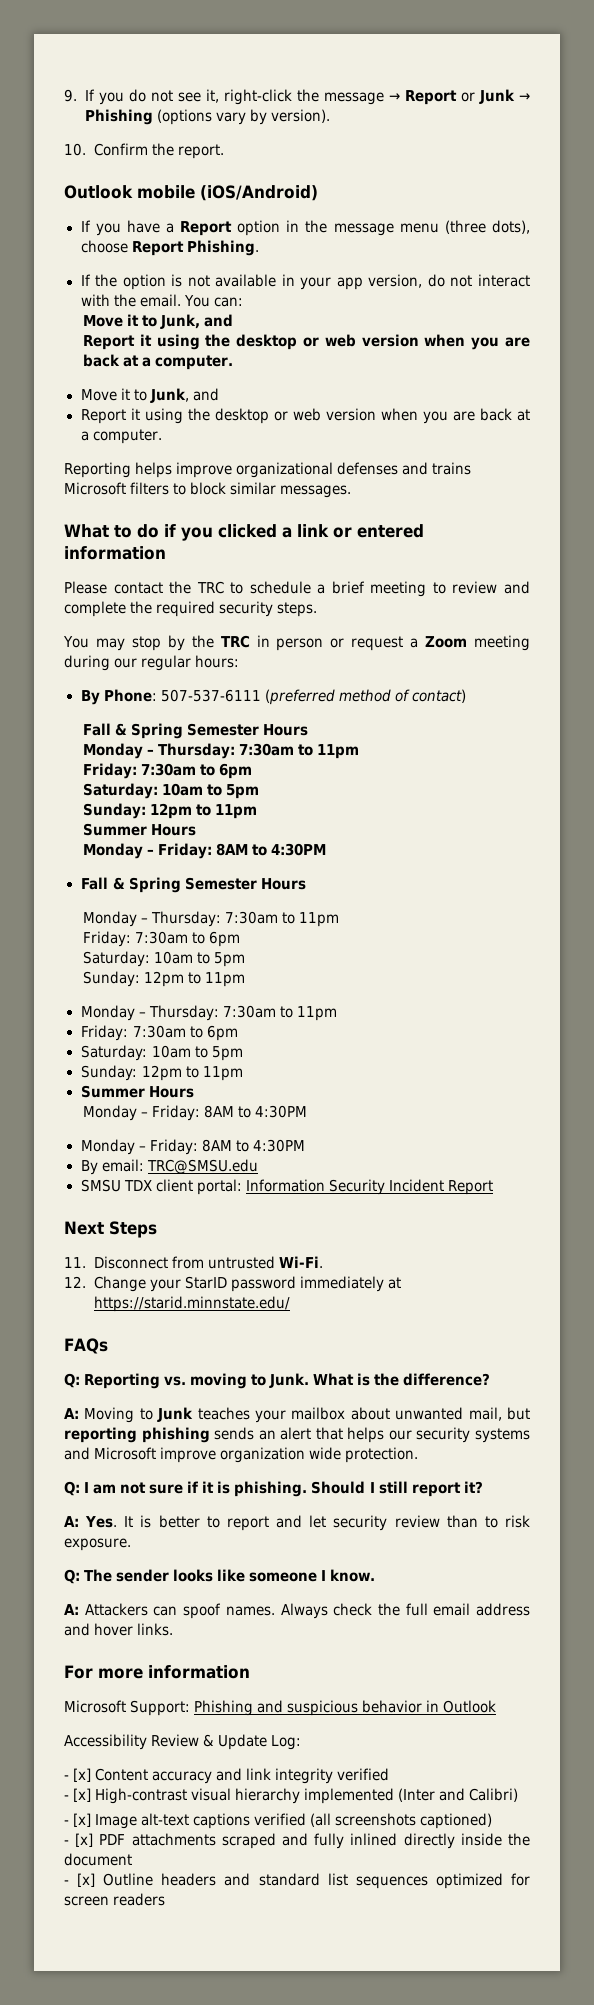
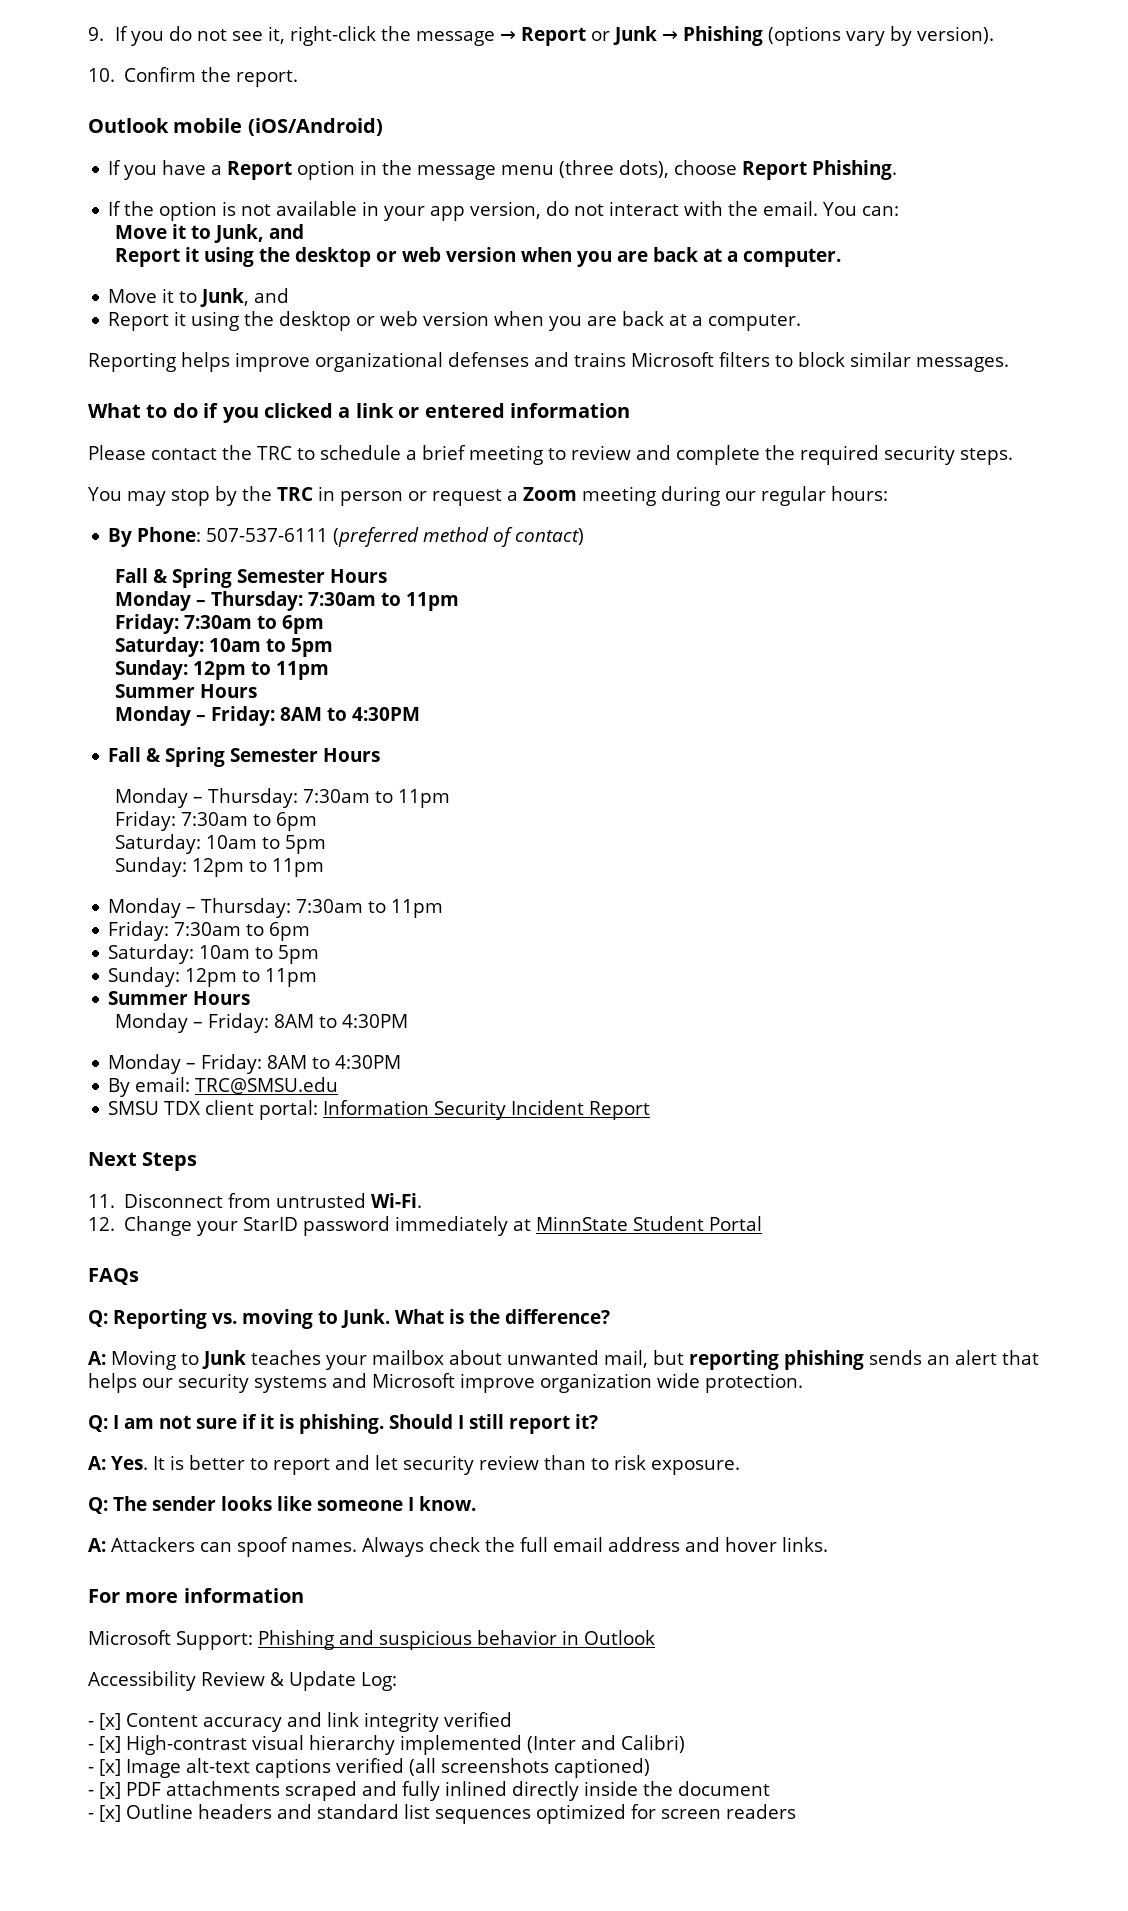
- 12. Change your StarID password immediately at https://starid.minnstate.edu/
+ 12. Change your StarID password immediately at MinnState Student Portal

